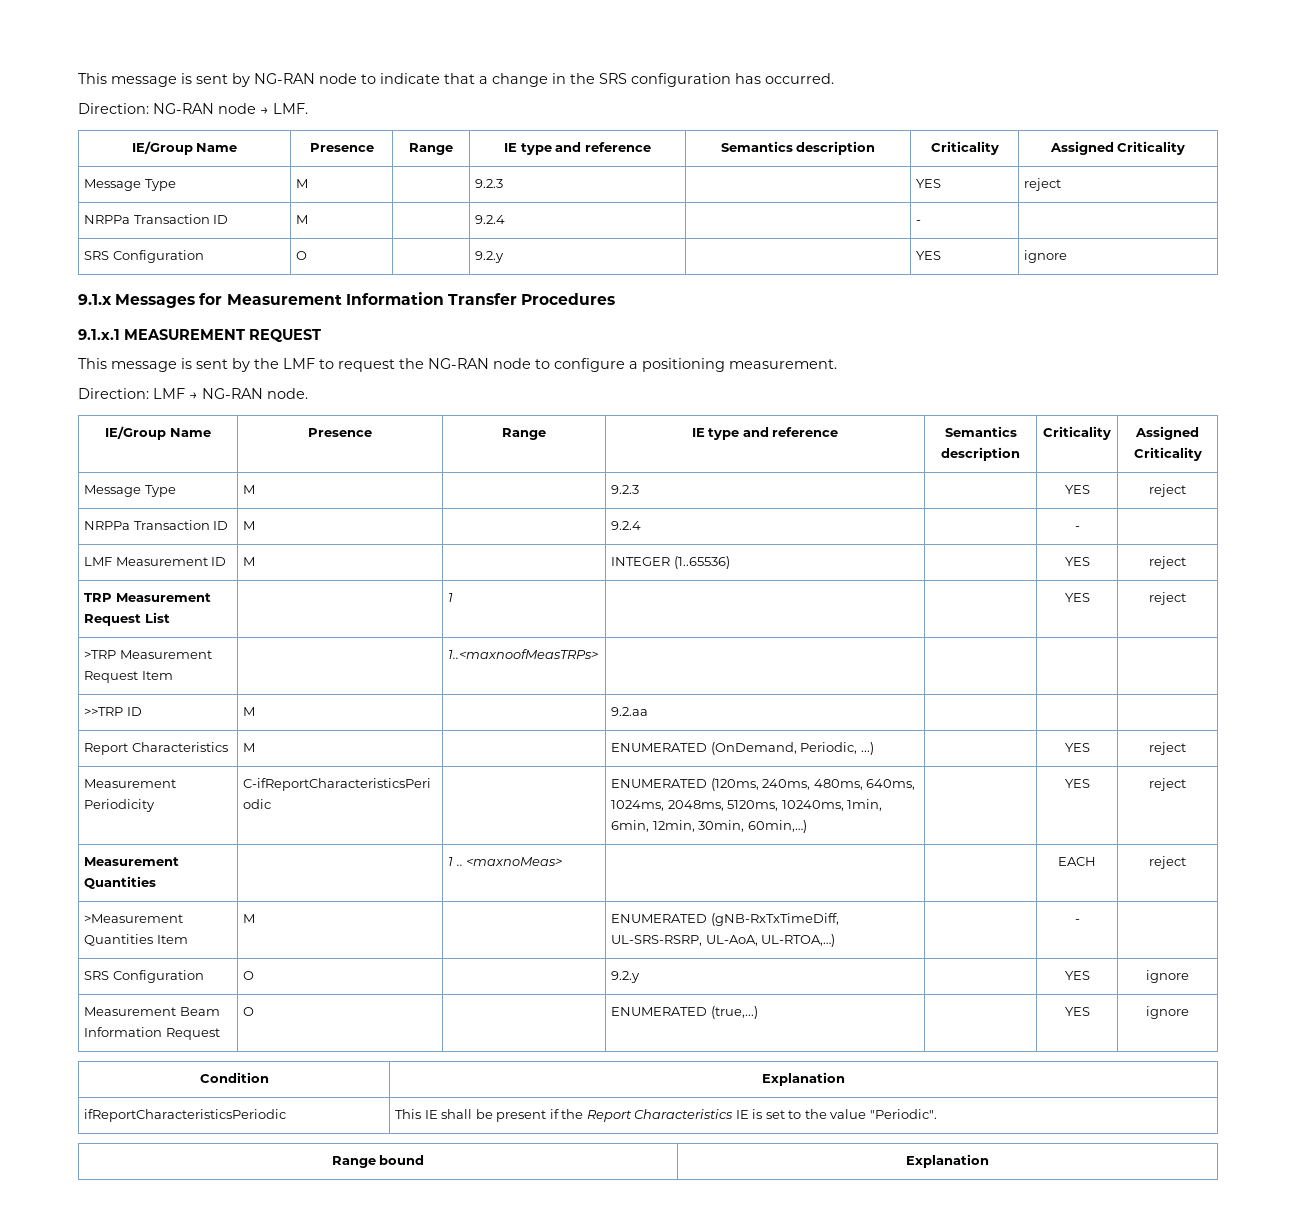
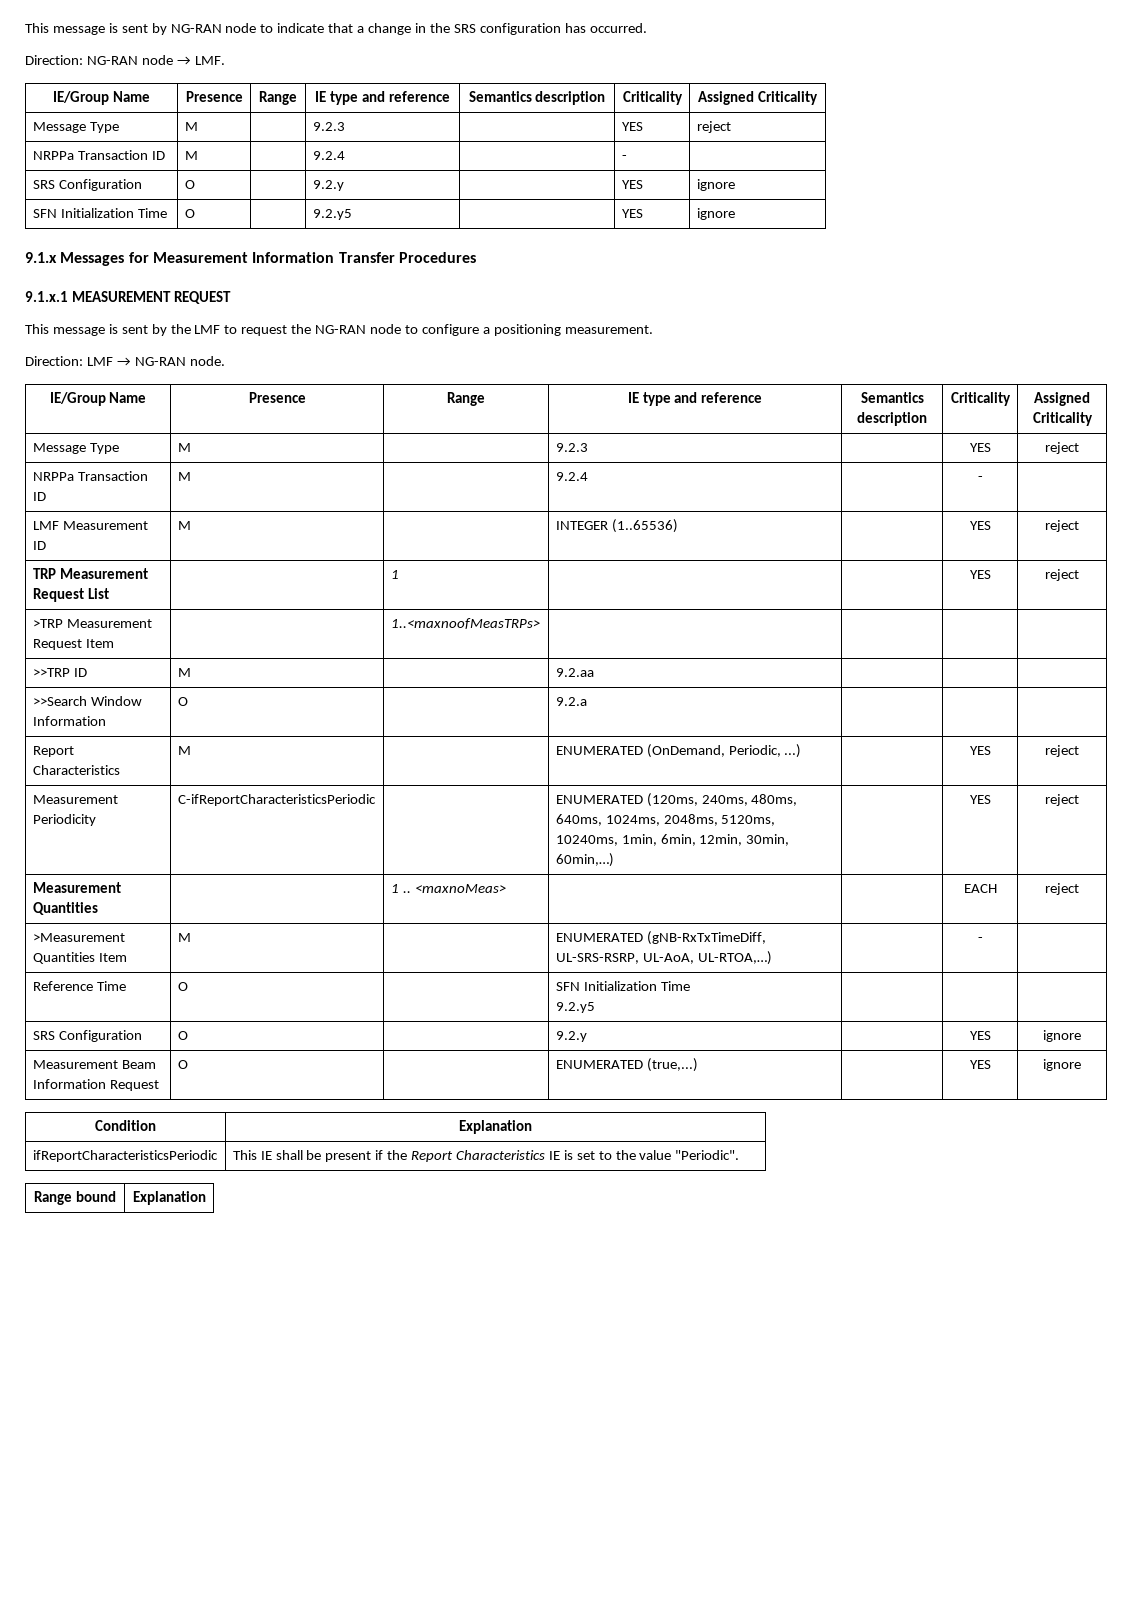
+ SFN Initialization Time | O | | 9.2.y5 | | YES | ignore
+ >>Search Window Information | O | | 9.2.a | | |
+ Reference Time | O | | SFN Initialization Time
+ 9.2.y5 | | |

